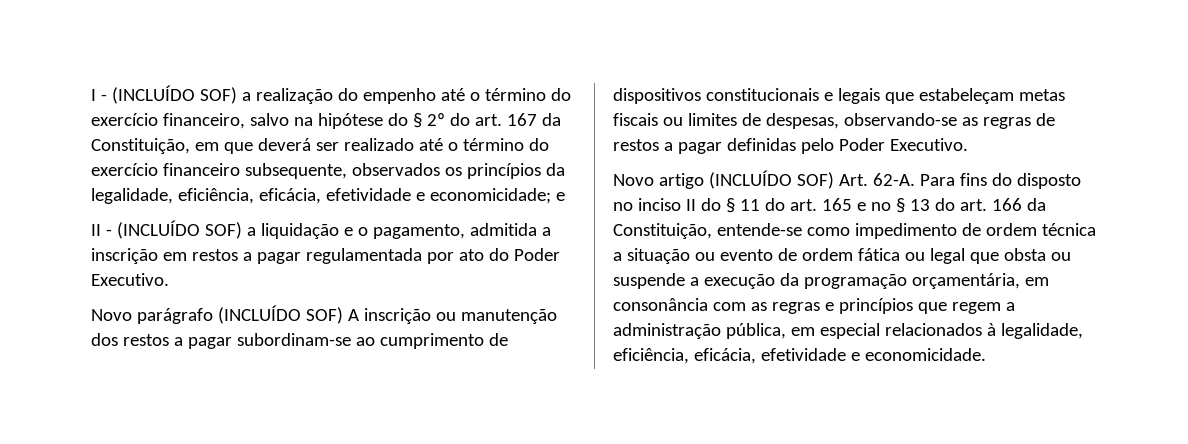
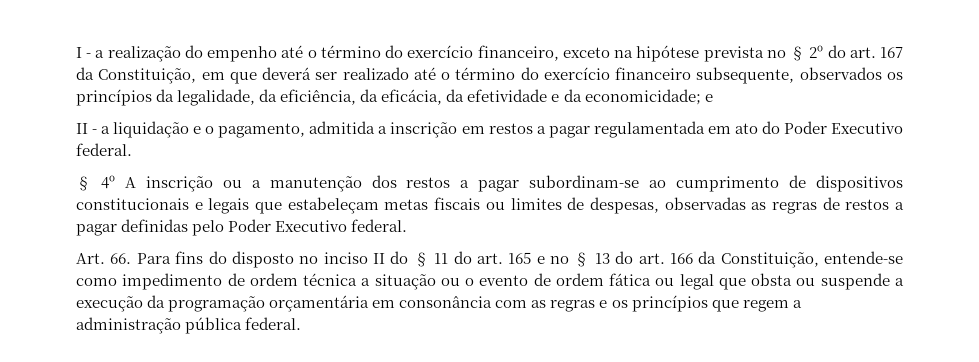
- I - (INCLUÍDO SOF) a realização do empenho até o término do exercício financeiro, salvo na hipótese do § 2º do art. 167 da Constituição, em que deverá ser realizado até o término do exercício financeiro subsequente, observados os princípios da legalidade, eficiência, eficácia, efetividade e economicidade; e
+ I - a realização do empenho até o término do exercício financeiro, exceto na hipótese prevista no § 2º do art. 167 da Constituição, em que deverá ser realizado até o término do exercício financeiro subsequente, observados os princípios da legalidade, da eficiência, da eficácia, da efetividade e da economicidade; e
- II - (INCLUÍDO SOF) a liquidação e o pagamento, admitida a inscrição em restos a pagar regulamentada por ato do Poder Executivo.
- Novo parágrafo (INCLUÍDO SOF) A inscrição ou manutenção dos restos a pagar subordinam-se ao cumprimento de dispositivos constitucionais e legais que estabeleçam metas fiscais ou limites de despesas, observando-se as regras de restos a pagar definidas pelo Poder Executivo.
- Novo artigo (INCLUÍDO SOF) Art. 62-A. Para fins do disposto no inciso II do § 11 do art. 165 e no § 13 do art. 166 da Constituição, entende-se como impedimento de ordem técnica a situação ou evento de ordem fática ou legal que obsta ou suspende a execução da programação orçamentária, em consonância com as regras e princípios que regem a administração pública, em especial relacionados à legalidade, eficiência, eficácia, efetividade e economicidade.
+ II - a liquidação e o pagamento, admitida a inscrição em restos a pagar regulamentada em ato do Poder Executivo federal.
+ § 4º A inscrição ou a manutenção dos restos a pagar subordinam-se ao cumprimento de dispositivos constitucionais e legais que estabeleçam metas fiscais ou limites de despesas, observadas as regras de restos a pagar definidas pelo Poder Executivo federal.
+ Art. 66. Para fins do disposto no inciso II do § 11 do art. 165 e no § 13 do art. 166 da Constituição, entende-se como impedimento de ordem técnica a situação ou o evento de ordem fática ou legal que obsta ou suspende a execução da programação orçamentária em consonância com as regras e os princípios que regem a administração pública federal.

